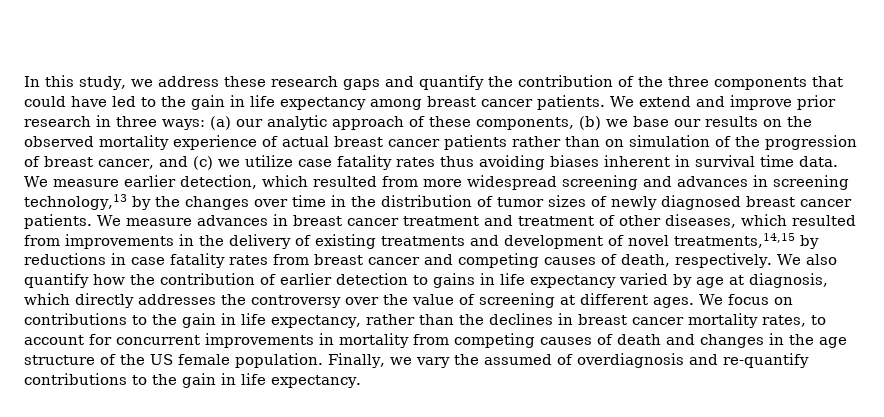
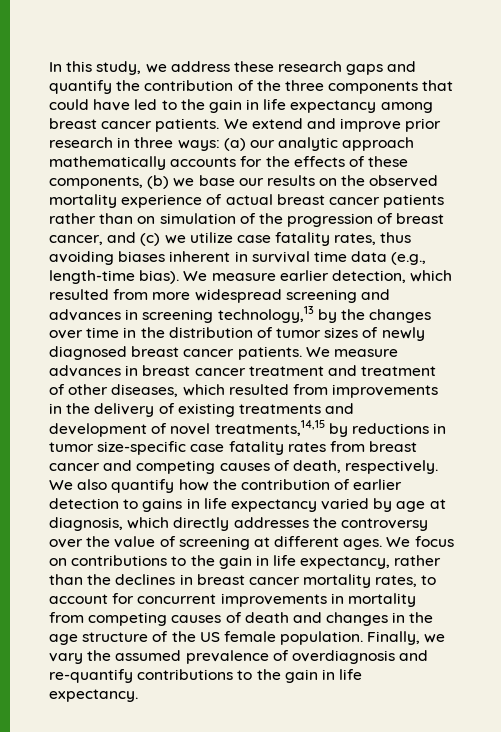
- We extend and improve prior research in three ways: (a) our analytic approach of these components, (b) we base our results on the observed mortality experience of actual breast cancer patients rather than on simulation of the progression of breast cancer, and (c) we utilize case fatality rates thus avoiding biases inherent in survival time data.
+ We extend and improve prior research in three ways: (a) our analytic approach mathematically accounts for the effects of these components, (b) we base our results on the observed mortality experience of actual breast cancer patients rather than on simulation of the progression of breast cancer, and (c) we utilize case fatality rates, thus avoiding biases inherent in survival time data (e.g., length-time bias).
- We measure advances in breast cancer treatment and treatment of other diseases, which resulted from improvements in the delivery of existing treatments and development of novel treatments,14,15 by reductions in case fatality rates from breast cancer and competing causes of death, respectively.
+ We measure advances in breast cancer treatment and treatment of other diseases, which resulted from improvements in the delivery of existing treatments and development of novel treatments,14,15 by reductions in tumor size-specific case fatality rates from breast cancer and competing causes of death, respectively.
- Finally, we vary the assumed of overdiagnosis and re-quantify contributions to the gain in life expectancy.
+ Finally, we vary the assumed prevalence of overdiagnosis and re-quantify contributions to the gain in life expectancy.

